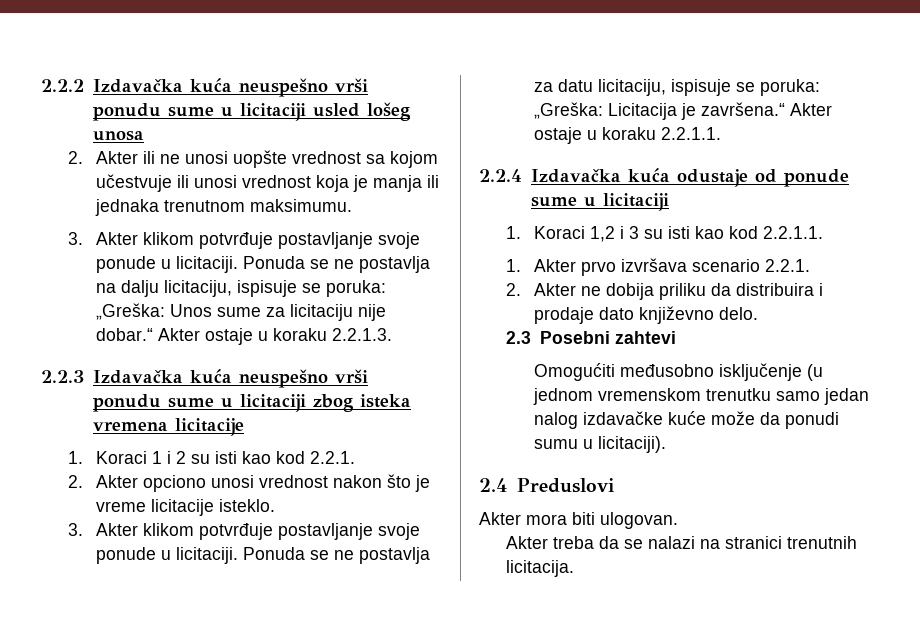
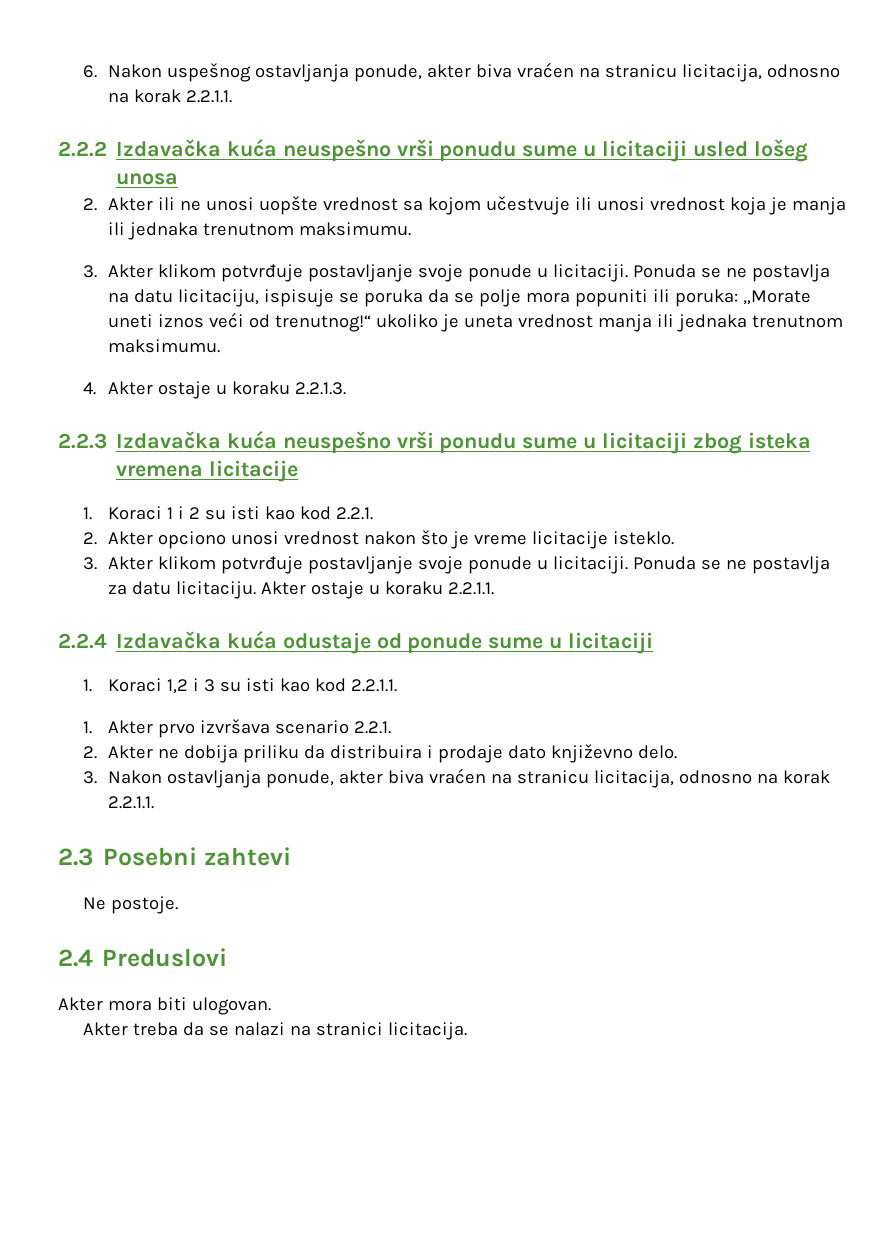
+ 6. Nakon uspešnog ostavljanja ponude, akter biva vraćen na stranicu licitacija, odnosno na korak 2.2.1.1.
- Ponuda se ne postavlja na dalju licitaciju, ispisuje se poruka: „Greška: Unos sume za licitaciju nije dobar.“ Akter ostaje u koraku 2.2.1.3.
+ Ponuda se ne postavlja na datu licitaciju, ispisuje se poruka da se polje mora popuniti ili poruka: „Morate uneti iznos veći od trenutnog!“ ukoliko je uneta vrednost manja ili jednaka trenutnom maksimumu.
+ 4. Akter ostaje u koraku 2.2.1.3.
- Ponuda se ne postavlja za datu licitaciju, ispisuje se poruka: „Greška: Licitacija je završena.“ Akter ostaje u koraku 2.2.1.1.
+ Ponuda se ne postavlja za datu licitaciju. Akter ostaje u koraku 2.2.1.1.
+ 3. Nakon ostavljanja ponude, akter biva vraćen na stranicu licitacija, odnosno na korak 2.2.1.1.
  2.3 Posebni zahtevi
- Omogućiti međusobno isključenje (u jednom vremenskom trenutku samo jedan nalog izdavačke kuće može da ponudi sumu u licitaciji).
+ Ne postoje.
- Akter treba da se nalazi na stranici trenutnih licitacija.
+ Akter treba da se nalazi na stranici licitacija.

